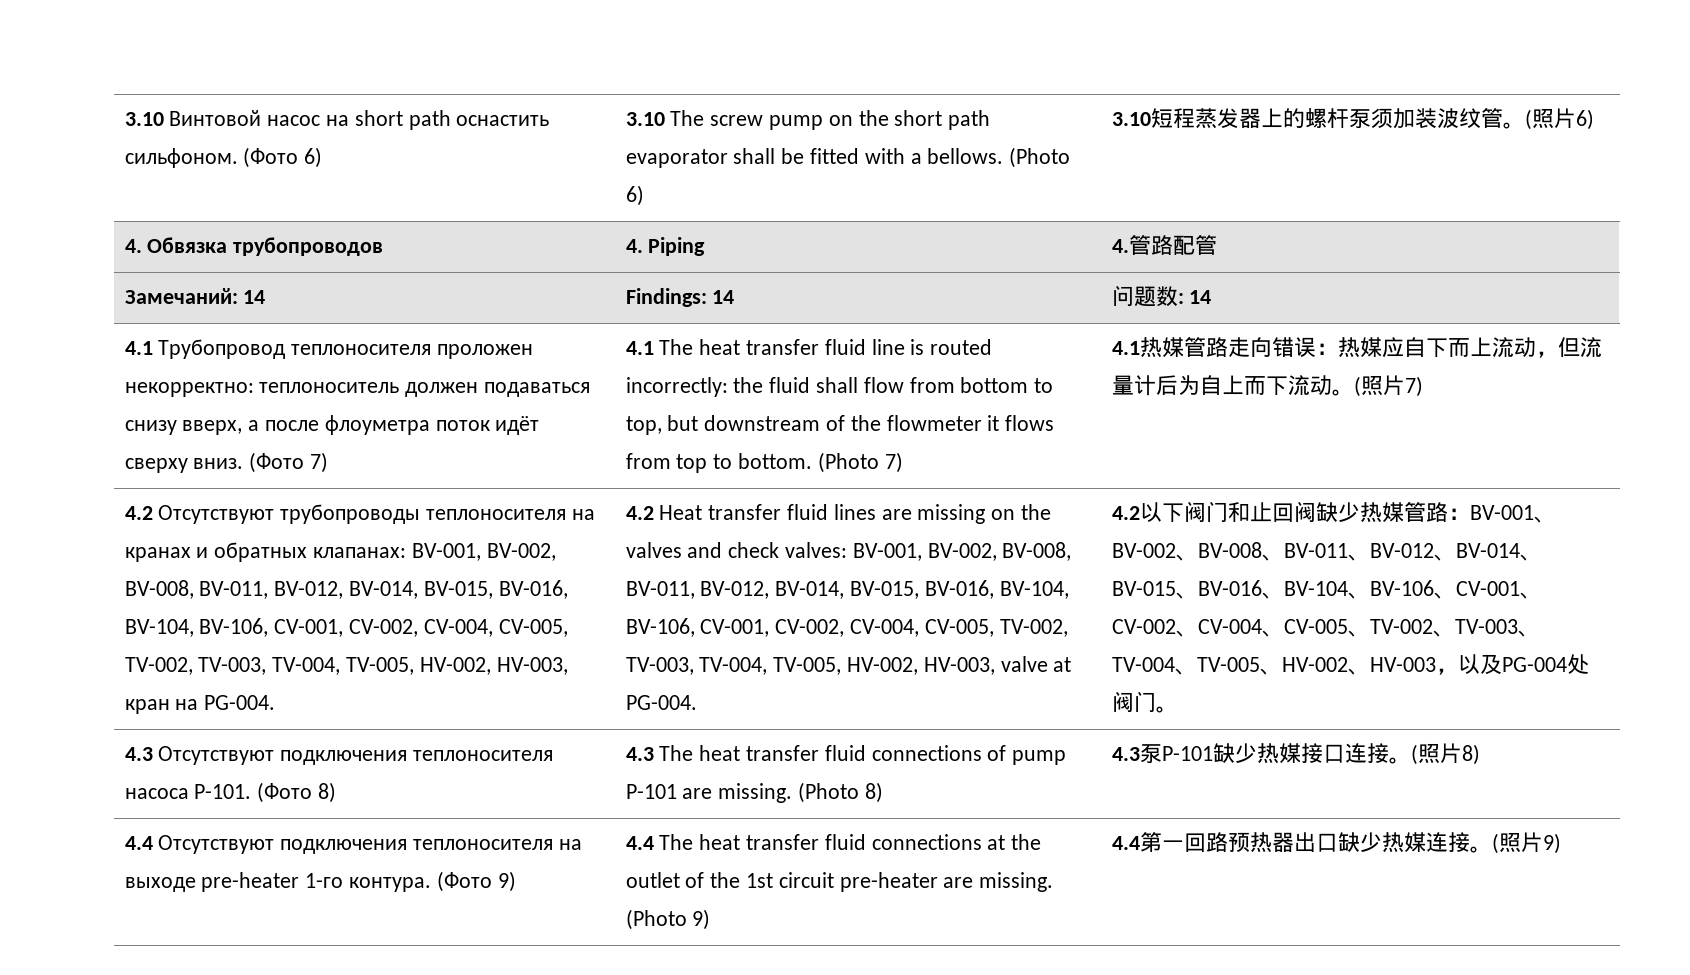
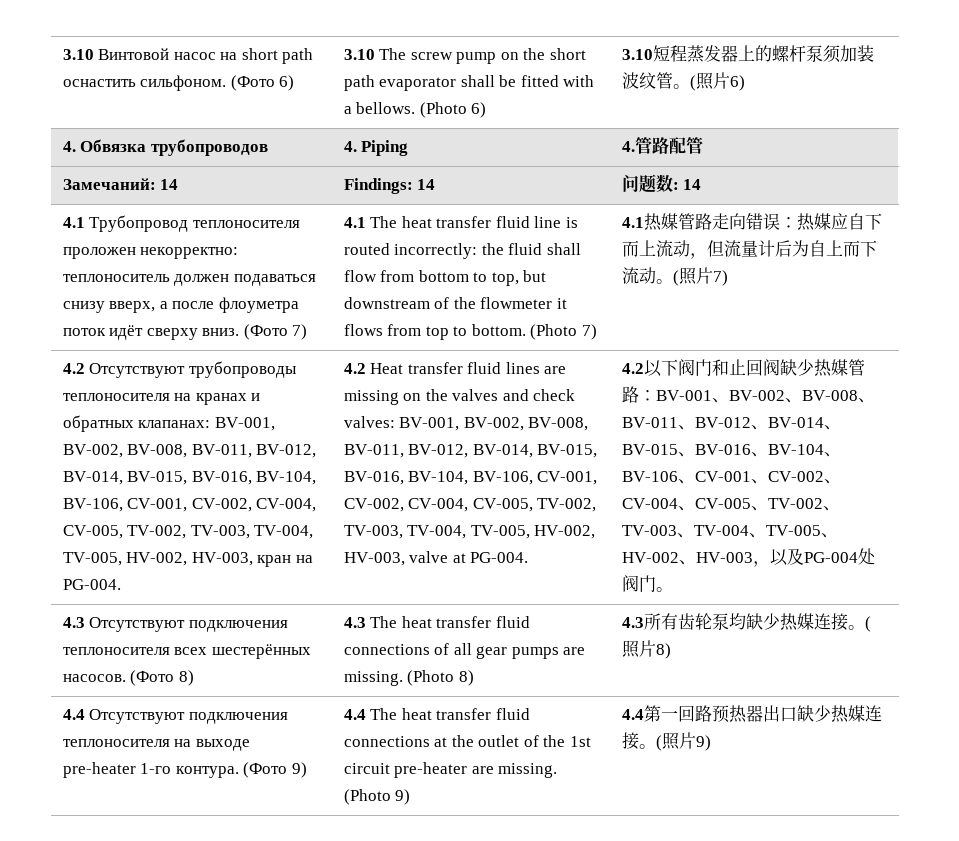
- 4.3 Отсутствуют подключения теплоносителя насоса Р-101. (Фото 8) | 4.3 The heat transfer fluid connections of pump P-101 are missing. (Photo 8) | 4.3泵P-101缺少热媒接口连接。(照片8)
+ 4.3 Отсутствуют подключения теплоносителя всех шестерённых насосов. (Фото 8) | 4.3 The heat transfer fluid connections of all gear pumps are missing. (Photo 8) | 4.3所有齿轮泵均缺少热媒连接。(照片8)

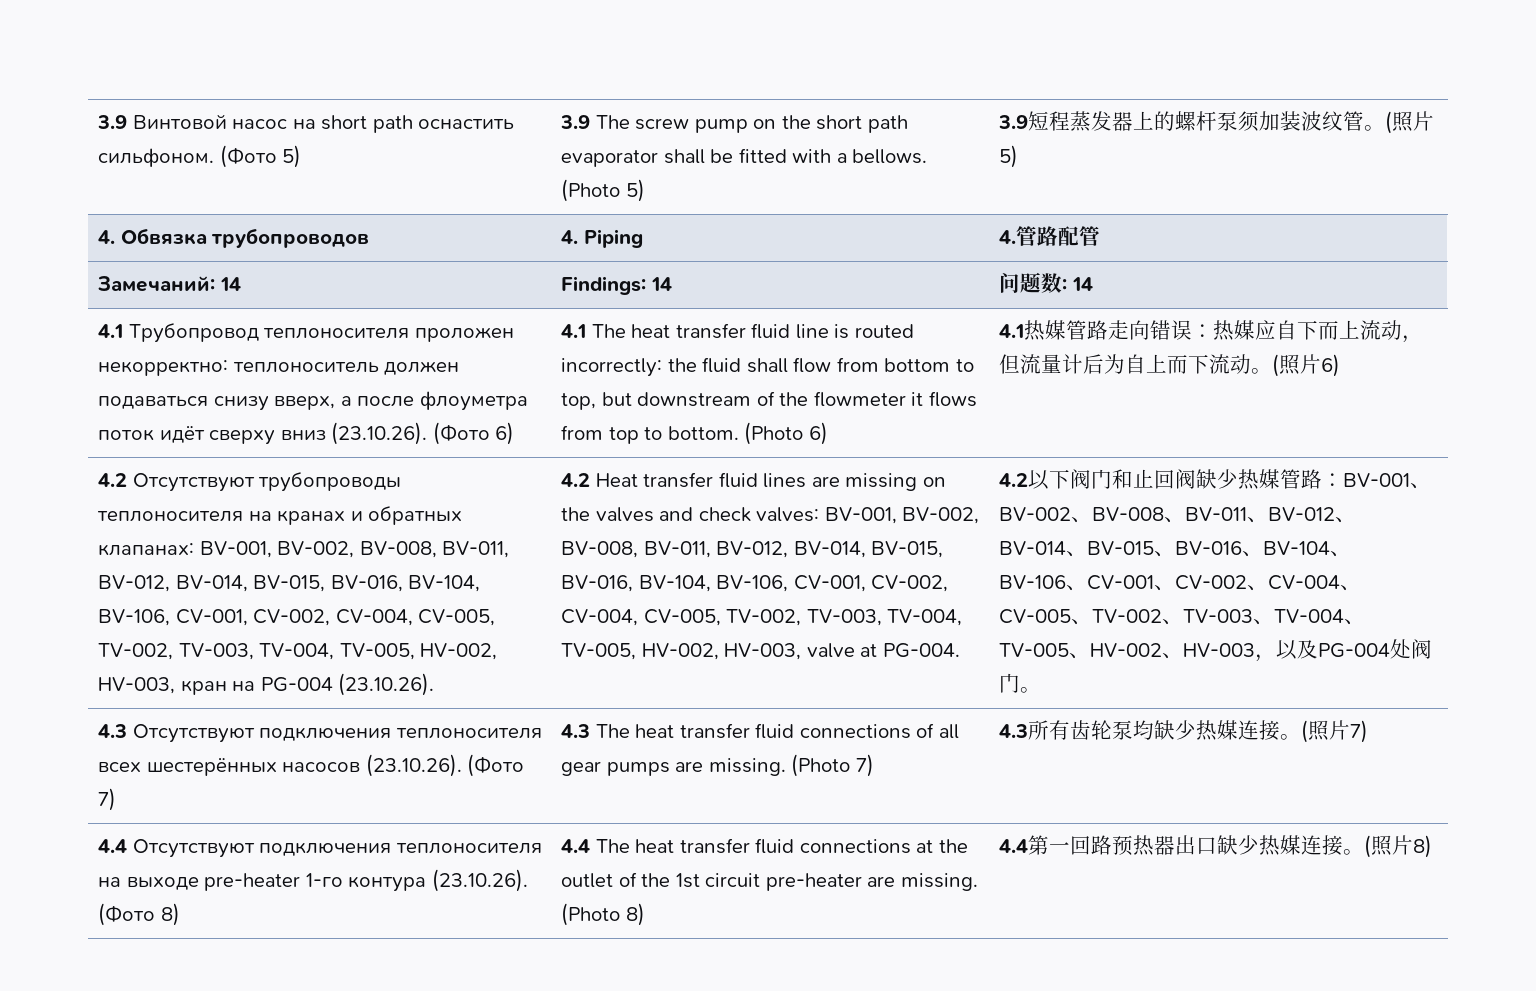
- 3.10 Винтовой насос на short path оснастить сильфоном. (Фото 6) | 3.10 The screw pump on the short path evaporator shall be fitted with a bellows. (Photo 6) | 3.10短程蒸发器上的螺杆泵须加装波纹管。(照片6)
+ 3.9 Винтовой насос на short path оснастить сильфоном. (Фото 5) | 3.9 The screw pump on the short path evaporator shall be fitted with a bellows. (Photo 5) | 3.9短程蒸发器上的螺杆泵须加装波纹管。(照片5)
- 4.1 Трубопровод теплоносителя проложен некорректно: теплоноситель должен подаваться снизу вверх, а после флоуметра поток идёт сверху вниз. (Фото 7)
+ 4.1 Трубопровод теплоносителя проложен некорректно: теплоноситель должен подаваться снизу вверх, а после флоуметра поток идёт сверху вниз (23.10.26). (Фото 6)
- (Photo 7)
+ (Photo 6)
- (照片7)
+ (照片6)
- 4.2 Отсутствуют трубопроводы теплоносителя на кранах и обратных клапанах: BV-001, BV-002, BV-008, BV-011, BV-012, BV-014, BV-015, BV-016, BV-104, BV-106, CV-001, CV-002, CV-004, CV-005, TV-002, TV-003, TV-004, TV-005, HV-002, HV-003, кран на PG-004.
+ 4.2 Отсутствуют трубопроводы теплоносителя на кранах и обратных клапанах: BV-001, BV-002, BV-008, BV-011, BV-012, BV-014, BV-015, BV-016, BV-104, BV-106, CV-001, CV-002, CV-004, CV-005, TV-002, TV-003, TV-004, TV-005, HV-002, HV-003, кран на PG-004 (23.10.26).
- 4.3 Отсутствуют подключения теплоносителя всех шестерённых насосов. (Фото 8) | 4.3 The heat transfer fluid connections of all gear pumps are missing. (Photo 8) | 4.3所有齿轮泵均缺少热媒连接。(照片8)
+ 4.3 Отсутствуют подключения теплоносителя всех шестерённых насосов (23.10.26). (Фото 7) | 4.3 The heat transfer fluid connections of all gear pumps are missing. (Photo 7) | 4.3所有齿轮泵均缺少热媒连接。(照片7)
- 4.4 Отсутствуют подключения теплоносителя на выходе pre-heater 1-го контура. (Фото 9)
+ 4.4 Отсутствуют подключения теплоносителя на выходе pre-heater 1-го контура (23.10.26). (Фото 8)
- (Photo 9)
+ (Photo 8)
- (照片9)
+ (照片8)

